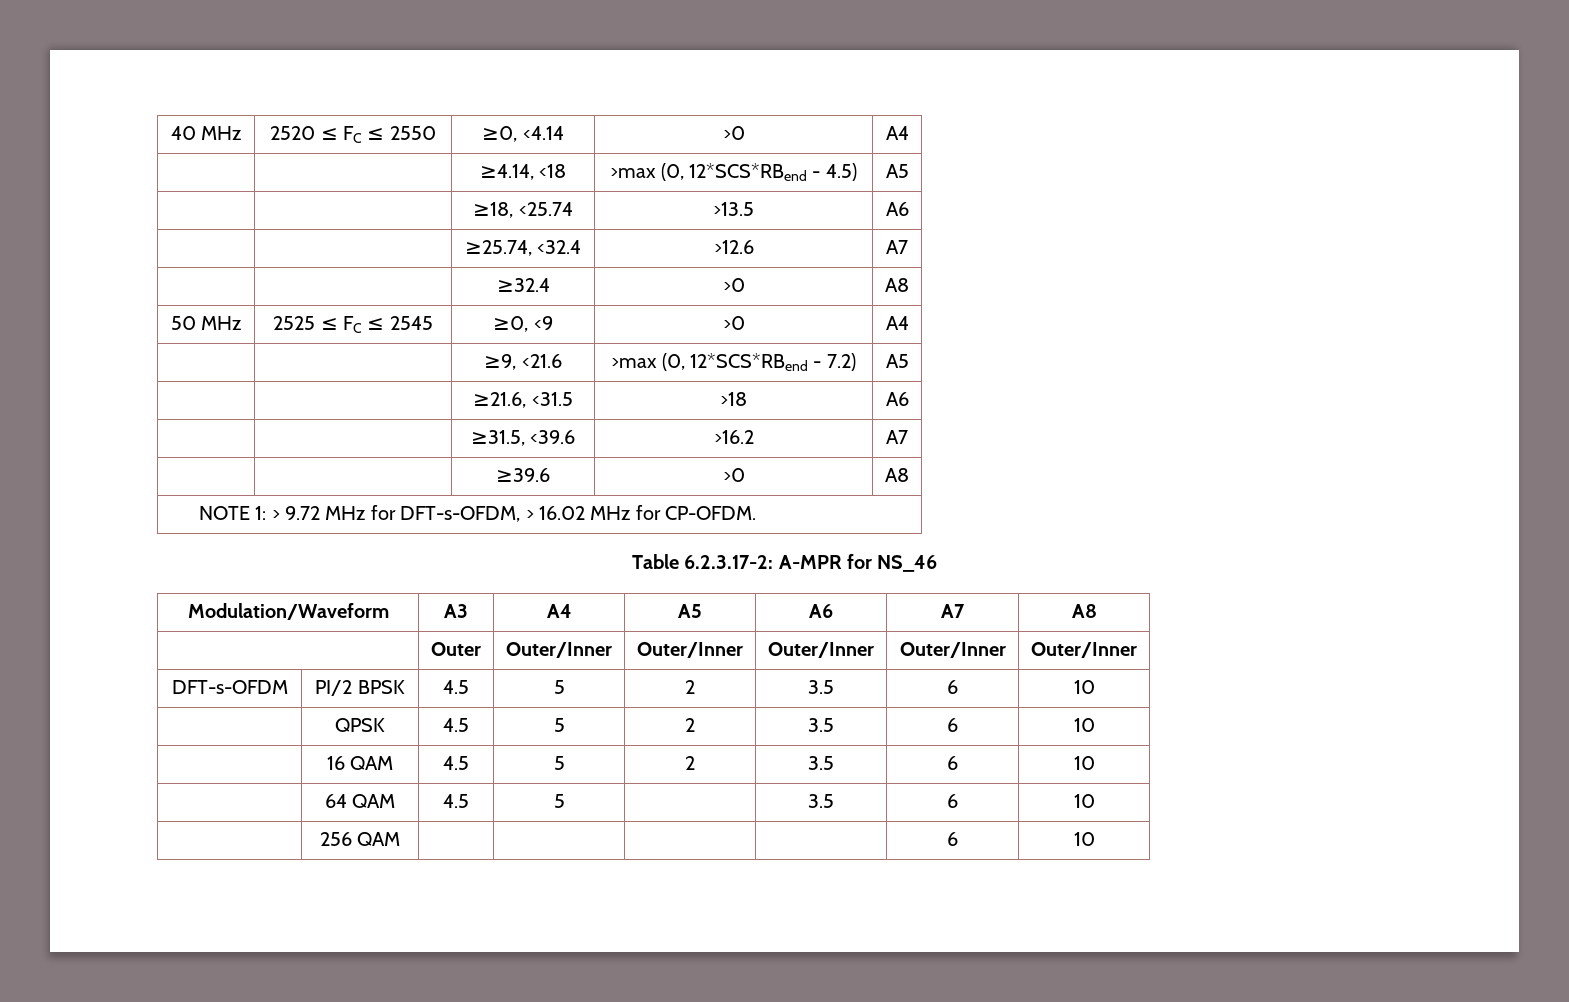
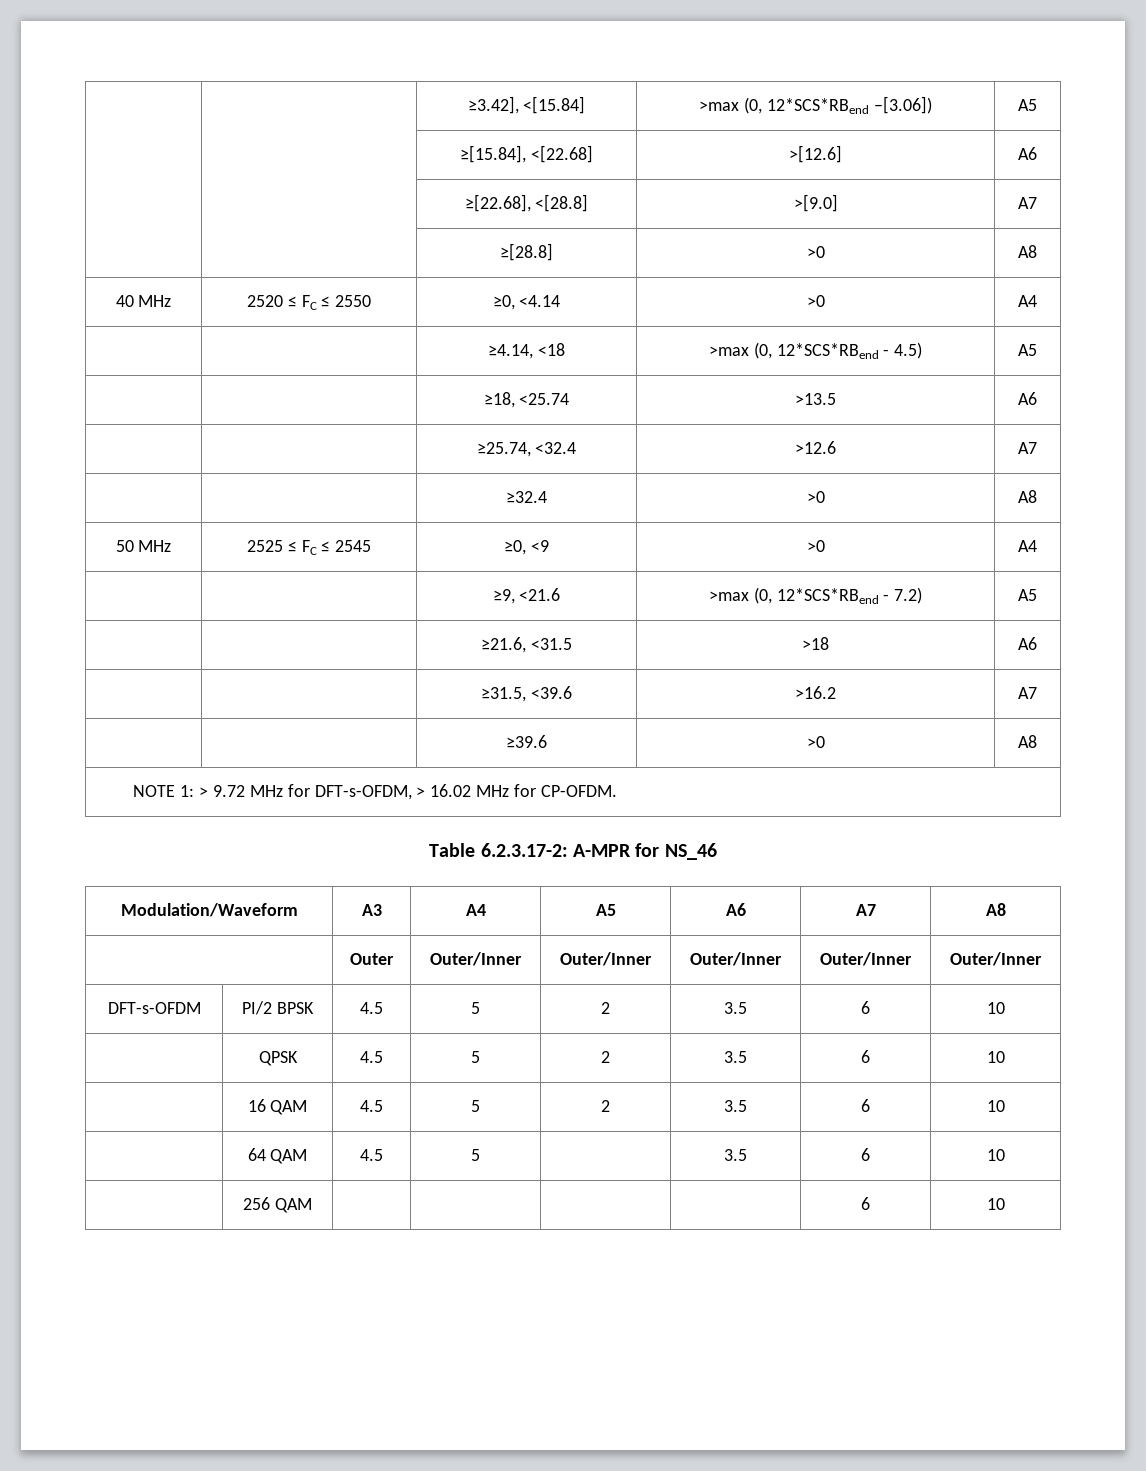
+ | | ≥3.42], <[15.84] | >max (0, 12*SCS*RBend –[3.06]) | A5
+ | | ≥[15.84], <[22.68] | >[12.6] | A6
+ | | ≥[22.68], <[28.8] | >[9.0] | A7
+ | | ≥[28.8] | >0 | A8

